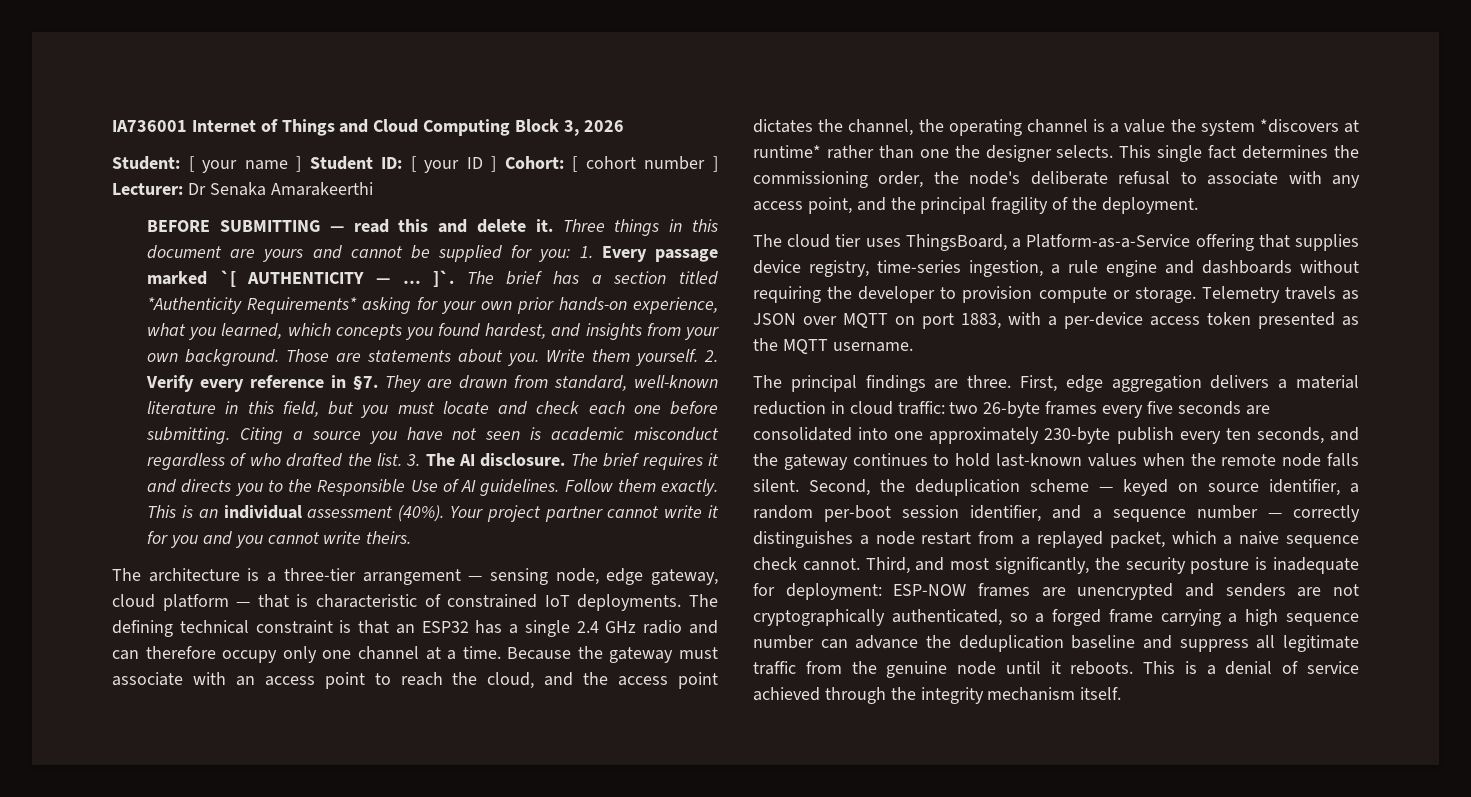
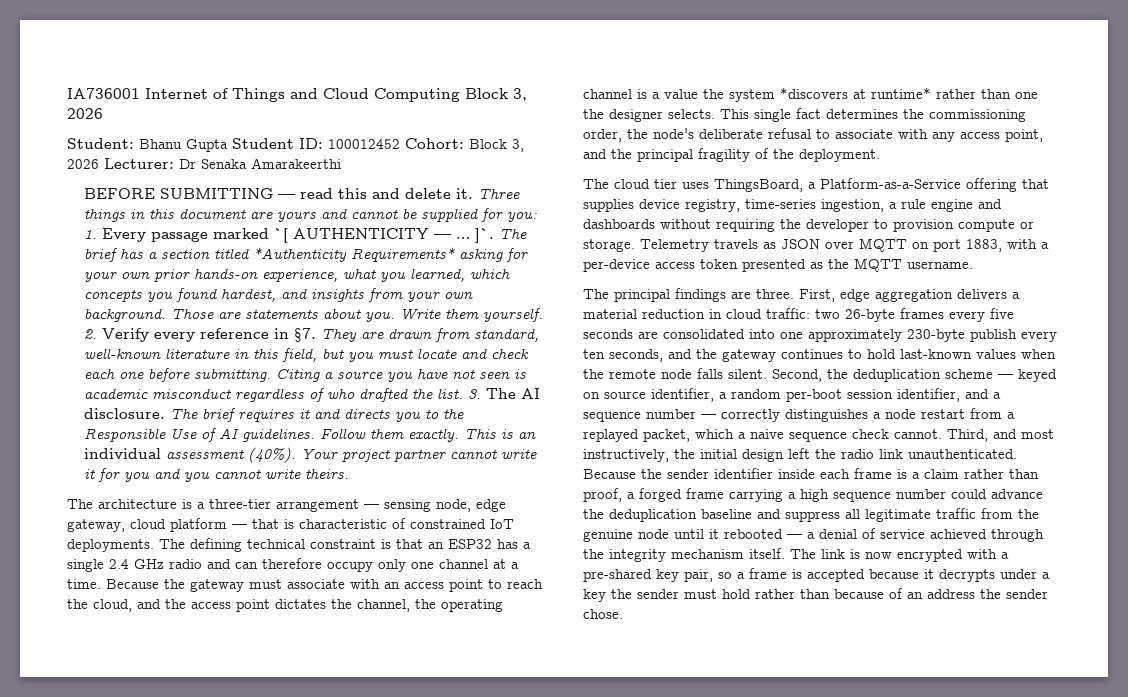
- Student: [ your name ] Student ID: [ your ID ] Cohort: [ cohort number ] Lecturer: Dr Senaka Amarakeerthi
+ Student: Bhanu Gupta Student ID: 100012452 Cohort: Block 3, 2026 Lecturer: Dr Senaka Amarakeerthi
- Third, and most significantly, the security posture is inadequate for deployment: ESP-NOW frames are unencrypted and senders are not cryptographically authenticated, so a forged frame carrying a high sequence number can advance the deduplication baseline and suppress all legitimate traffic from the genuine node until it reboots. This is a denial of service achieved through the integrity mechanism itself.
+ Third, and most instructively, the initial design left the radio link unauthenticated. Because the sender identifier inside each frame is a claim rather than proof, a forged frame carrying a high sequence number could advance the deduplication baseline and suppress all legitimate traffic from the genuine node until it rebooted — a denial of service achieved through the integrity mechanism itself.
+ The link is now encrypted with a pre-shared key pair, so a frame is accepted because it decrypts under a key the sender must hold rather than because of an address the sender chose.

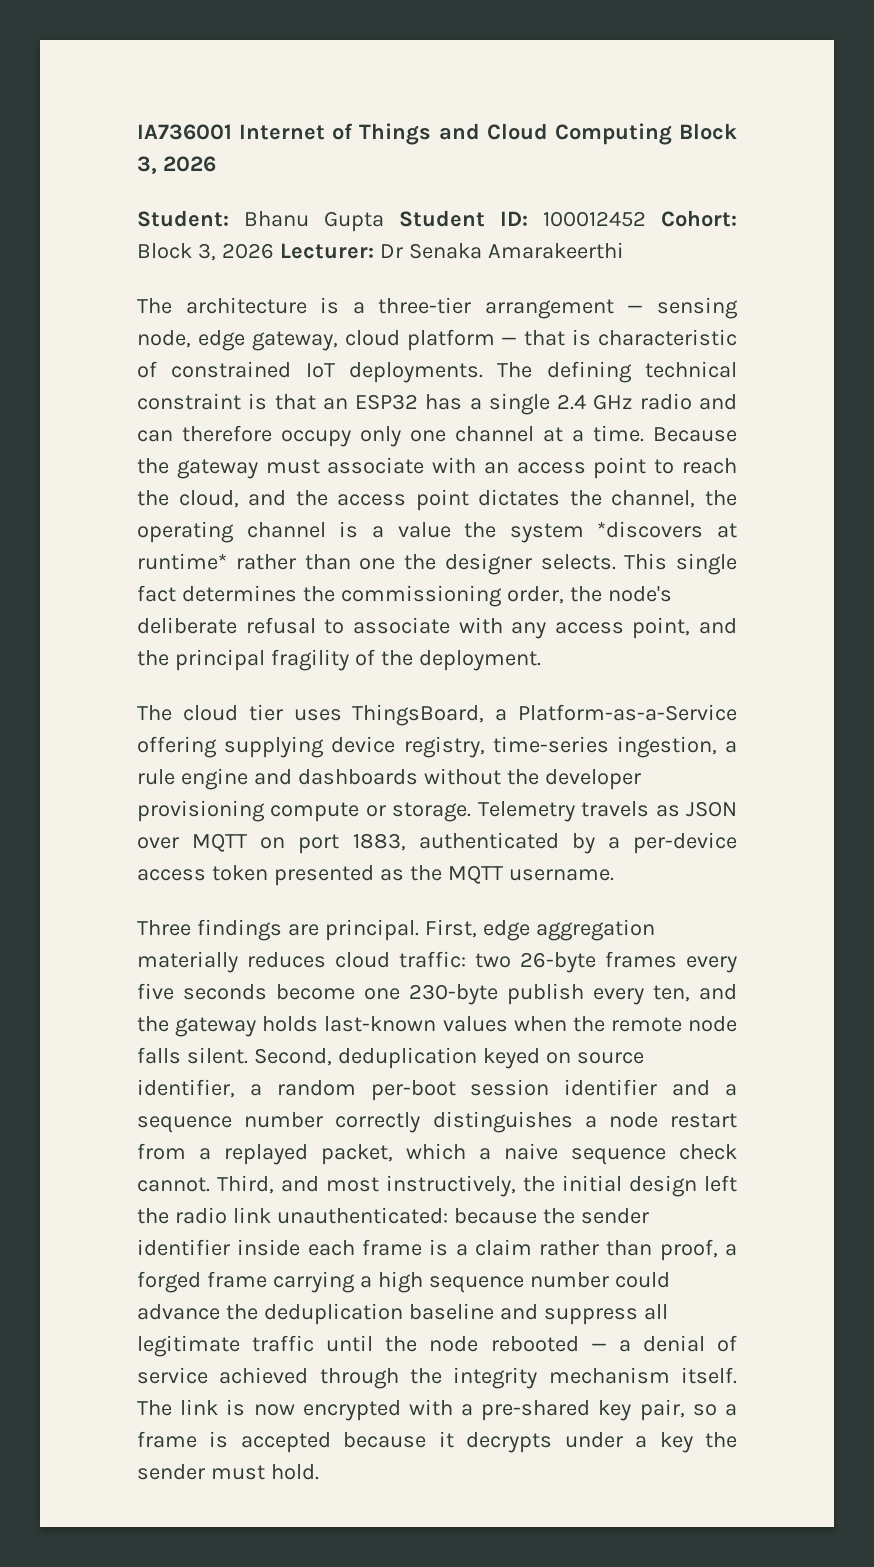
- BEFORE SUBMITTING — read this and delete it. Three things in this document are yours and cannot be supplied for you: 1. Every passage marked `[ AUTHENTICITY — … ]`. The brief has a section titled *Authenticity Requirements* asking for your own prior hands-on experience, what you learned, which concepts you found hardest, and insights from your own background. Those are statements about you. Write them yourself. 2. Verify every reference in §7. They are drawn from standard, well-known literature in this field, but you must locate and check each one before submitting. Citing a source you have not seen is academic misconduct regardless of who drafted the list. 3. The AI disclosure. The brief requires it and directs you to the Responsible Use of AI guidelines. Follow them exactly. This is an individual assessment (40%). Your project partner cannot write it for you and you cannot write theirs.
- The cloud tier uses ThingsBoard, a Platform-as-a-Service offering that supplies device registry, time-series ingestion, a rule engine and dashboards without requiring the developer to provision compute or storage.
+ The cloud tier uses ThingsBoard, a Platform-as-a-Service offering supplying device registry, time-series ingestion, a rule engine and dashboards without the developer provisioning compute or storage.
- Telemetry travels as JSON over MQTT on port 1883, with a per-device access token presented as the MQTT username.
+ Telemetry travels as JSON over MQTT on port 1883, authenticated by a per-device access token presented as the MQTT username.
- The principal findings are three.
+ Three findings are principal.
- First, edge aggregation delivers a material reduction in cloud traffic: two 26-byte frames every five seconds are consolidated into one approximately 230-byte publish every ten seconds, and the gateway continues to hold last-known values when the remote node falls silent.
+ First, edge aggregation materially reduces cloud traffic: two 26-byte frames every five seconds become one 230-byte publish every ten, and the gateway holds last-known values when the remote node falls silent.
- Second, the deduplication scheme — keyed on source identifier, a random per-boot session identifier, and a sequence number — correctly distinguishes a node restart from a replayed packet, which a naive sequence check cannot.
+ Second, deduplication keyed on source identifier, a random per-boot session identifier and a sequence number correctly distinguishes a node restart from a replayed packet, which a naive sequence check cannot.
- Third, and most instructively, the initial design left the radio link unauthenticated. Because the sender identifier inside each frame is a claim rather than proof, a forged frame carrying a high sequence number could advance the deduplication baseline and suppress all legitimate traffic from the genuine node until it rebooted — a denial of service achieved through the integrity mechanism itself.
+ Third, and most instructively, the initial design left the radio link unauthenticated: because the sender identifier inside each frame is a claim rather than proof, a forged frame carrying a high sequence number could advance the deduplication baseline and suppress all legitimate traffic until the node rebooted — a denial of service achieved through the integrity mechanism itself.
- The link is now encrypted with a pre-shared key pair, so a frame is accepted because it decrypts under a key the sender must hold rather than because of an address the sender chose.
+ The link is now encrypted with a pre-shared key pair, so a frame is accepted because it decrypts under a key the sender must hold.

